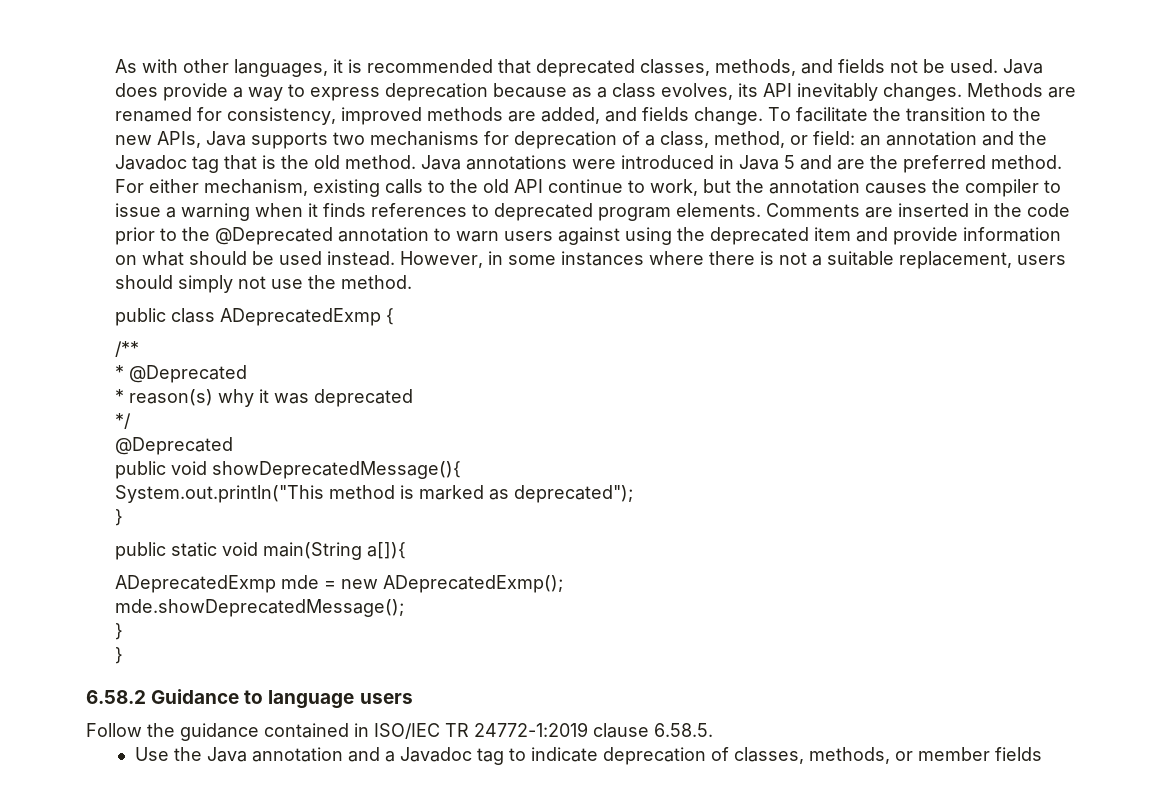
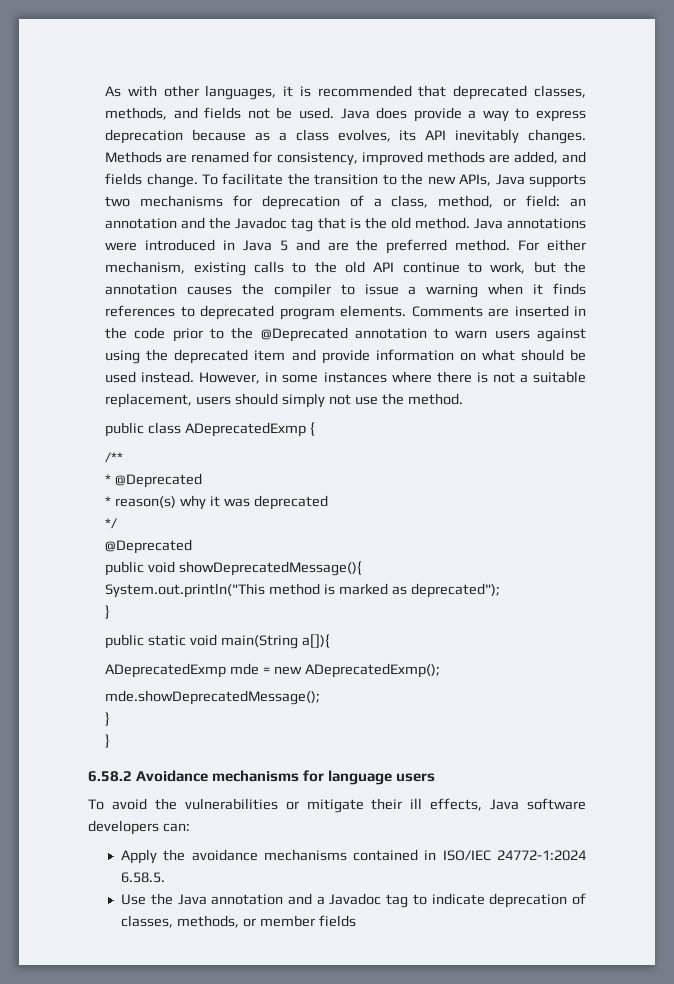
- 6.58.2 Guidance to language users
+ 6.58.2 Avoidance mechanisms for language users
- Follow the guidance contained in ISO/IEC TR 24772-1:2019 clause 6.58.5.
+ To avoid the vulnerabilities or mitigate their ill effects, Java software developers can:
+ Apply the avoidance mechanisms contained in ISO/IEC 24772-1:2024 6.58.5.

